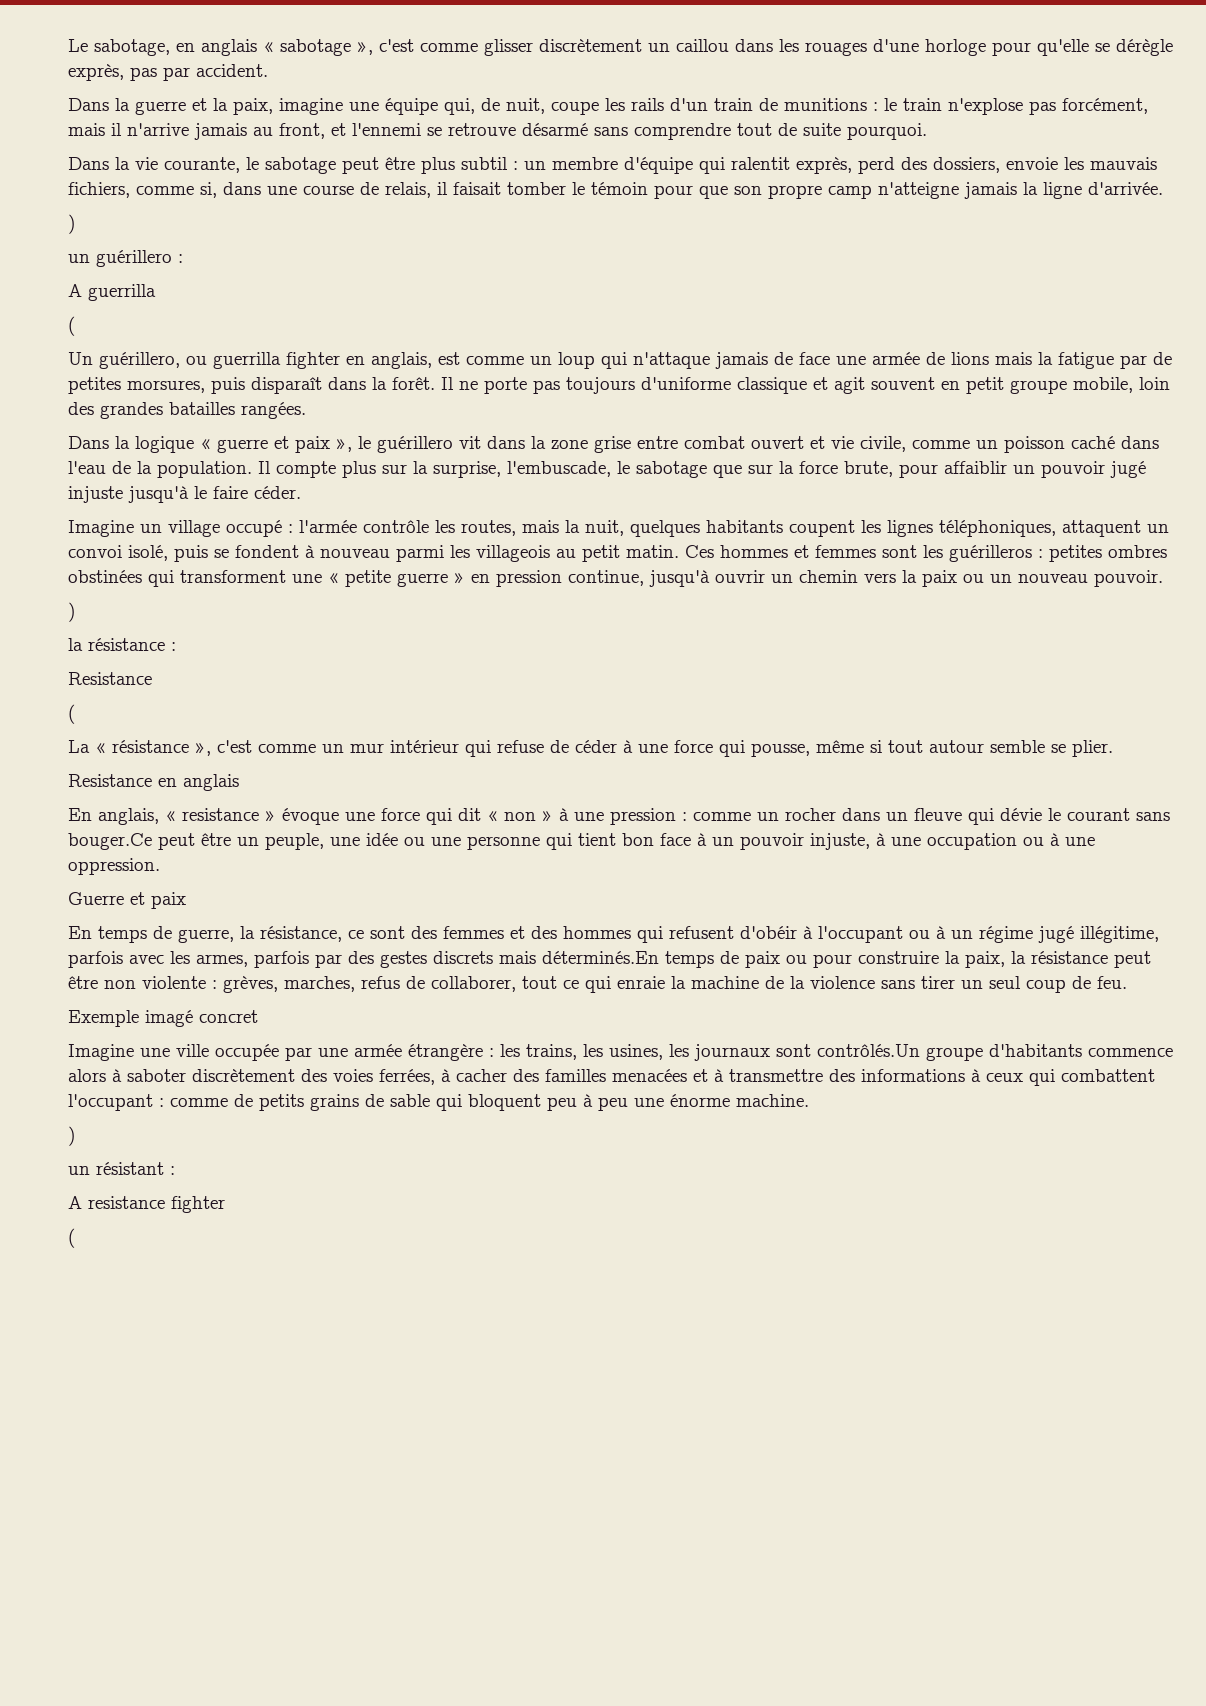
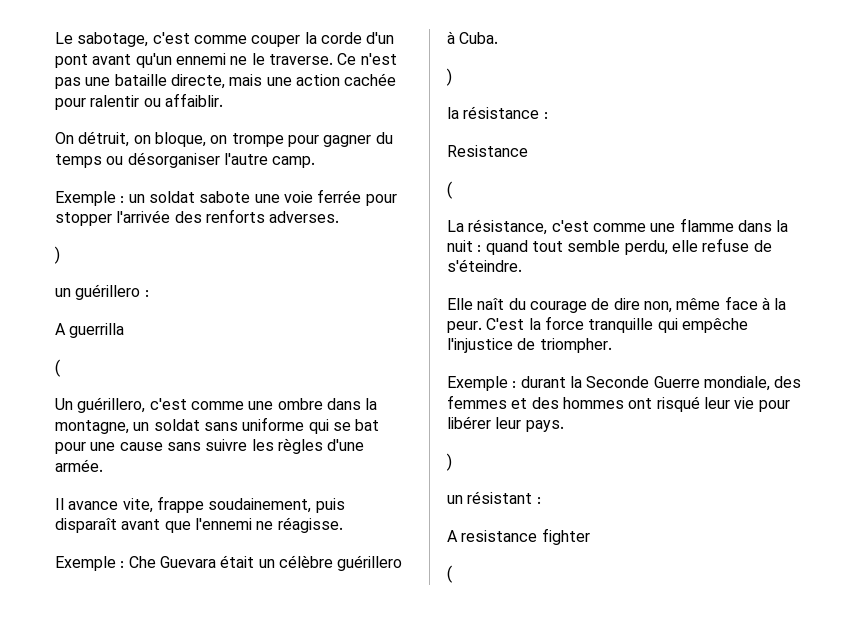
- Le sabotage, en anglais « sabotage », c'est comme glisser discrètement un caillou dans les rouages d'une horloge pour qu'elle se dérègle exprès, pas par accident.
- Dans la guerre et la paix, imagine une équipe qui, de nuit, coupe les rails d'un train de munitions : le train n'explose pas forcément, mais il n'arrive jamais au front, et l'ennemi se retrouve désarmé sans comprendre tout de suite pourquoi.
- Dans la vie courante, le sabotage peut être plus subtil : un membre d'équipe qui ralentit exprès, perd des dossiers, envoie les mauvais fichiers, comme si, dans une course de relais, il faisait tomber le témoin pour que son propre camp n'atteigne jamais la ligne d'arrivée.
+ Le sabotage, c'est comme couper la corde d'un pont avant qu'un ennemi ne le traverse. Ce n'est pas une bataille directe, mais une action cachée pour ralentir ou affaiblir.
+ On détruit, on bloque, on trompe pour gagner du temps ou désorganiser l'autre camp.
+ Exemple : un soldat sabote une voie ferrée pour stopper l'arrivée des renforts adverses.
- Un guérillero, ou guerrilla fighter en anglais, est comme un loup qui n'attaque jamais de face une armée de lions mais la fatigue par de petites morsures, puis disparaît dans la forêt. Il ne porte pas toujours d'uniforme classique et agit souvent en petit groupe mobile, loin des grandes batailles rangées.
- Dans la logique « guerre et paix », le guérillero vit dans la zone grise entre combat ouvert et vie civile, comme un poisson caché dans l'eau de la population. Il compte plus sur la surprise, l'embuscade, le sabotage que sur la force brute, pour affaiblir un pouvoir jugé injuste jusqu'à le faire céder.
- Imagine un village occupé : l'armée contrôle les routes, mais la nuit, quelques habitants coupent les lignes téléphoniques, attaquent un convoi isolé, puis se fondent à nouveau parmi les villageois au petit matin. Ces hommes et femmes sont les guérilleros : petites ombres obstinées qui transforment une « petite guerre » en pression continue, jusqu'à ouvrir un chemin vers la paix ou un nouveau pouvoir.
+ Un guérillero, c'est comme une ombre dans la montagne, un soldat sans uniforme qui se bat pour une cause sans suivre les règles d'une armée.
+ Il avance vite, frappe soudainement, puis disparaît avant que l'ennemi ne réagisse.
+ Exemple : Che Guevara était un célèbre guérillero à Cuba.
- La « résistance », c'est comme un mur intérieur qui refuse de céder à une force qui pousse, même si tout autour semble se plier.
- Resistance en anglais
- En anglais, « resistance » évoque une force qui dit « non » à une pression : comme un rocher dans un fleuve qui dévie le courant sans bouger.Ce peut être un peuple, une idée ou une personne qui tient bon face à un pouvoir injuste, à une occupation ou à une oppression.
- Guerre et paix
- En temps de guerre, la résistance, ce sont des femmes et des hommes qui refusent d'obéir à l'occupant ou à un régime jugé illégitime, parfois avec les armes, parfois par des gestes discrets mais déterminés.En temps de paix ou pour construire la paix, la résistance peut être non violente : grèves, marches, refus de collaborer, tout ce qui enraie la machine de la violence sans tirer un seul coup de feu.
- Exemple imagé concret
- Imagine une ville occupée par une armée étrangère : les trains, les usines, les journaux sont contrôlés.Un groupe d'habitants commence alors à saboter discrètement des voies ferrées, à cacher des familles menacées et à transmettre des informations à ceux qui combattent l'occupant : comme de petits grains de sable qui bloquent peu à peu une énorme machine.
+ La résistance, c'est comme une flamme dans la nuit : quand tout semble perdu, elle refuse de s'éteindre.
+ Elle naît du courage de dire non, même face à la peur. C'est la force tranquille qui empêche l'injustice de triompher.
+ Exemple : durant la Seconde Guerre mondiale, des femmes et des hommes ont risqué leur vie pour libérer leur pays.

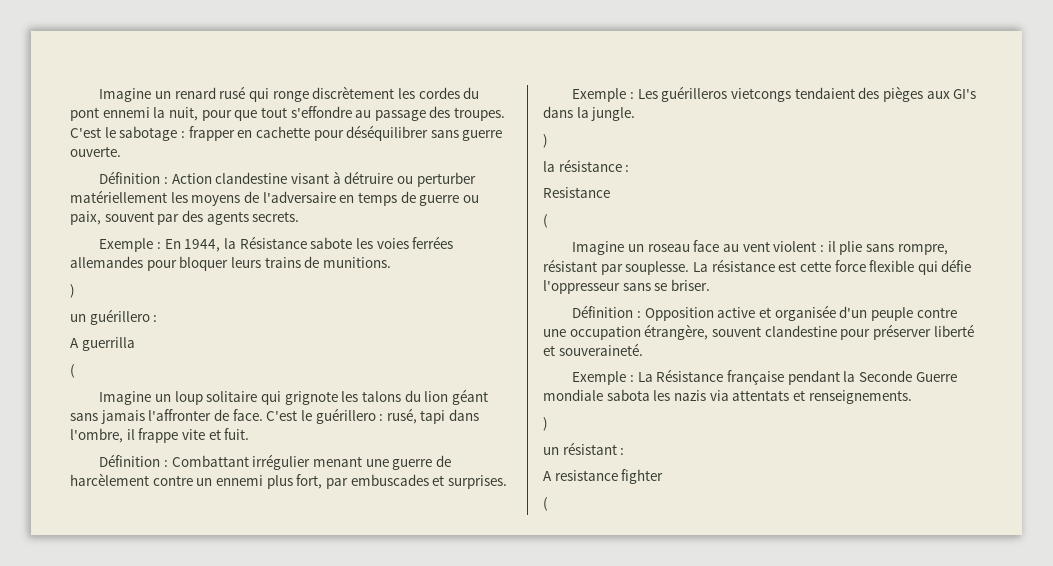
- Le sabotage, c'est comme couper la corde d'un pont avant qu'un ennemi ne le traverse. Ce n'est pas une bataille directe, mais une action cachée pour ralentir ou affaiblir.
- On détruit, on bloque, on trompe pour gagner du temps ou désorganiser l'autre camp.
- Exemple : un soldat sabote une voie ferrée pour stopper l'arrivée des renforts adverses.
+ Imagine un renard rusé qui ronge discrètement les cordes du pont ennemi la nuit, pour que tout s'effondre au passage des troupes. C'est le sabotage : frapper en cachette pour déséquilibrer sans guerre ouverte.
+ Définition : Action clandestine visant à détruire ou perturber matériellement les moyens de l'adversaire en temps de guerre ou paix, souvent par des agents secrets.
+ Exemple : En 1944, la Résistance sabote les voies ferrées allemandes pour bloquer leurs trains de munitions.
- Un guérillero, c'est comme une ombre dans la montagne, un soldat sans uniforme qui se bat pour une cause sans suivre les règles d'une armée.
- Il avance vite, frappe soudainement, puis disparaît avant que l'ennemi ne réagisse.
- Exemple : Che Guevara était un célèbre guérillero à Cuba.
+ Imagine un loup solitaire qui grignote les talons du lion géant sans jamais l'affronter de face. C'est le guérillero : rusé, tapi dans l'ombre, il frappe vite et fuit.
+ Définition : Combattant irrégulier menant une guerre de harcèlement contre un ennemi plus fort, par embuscades et surprises.
+ Exemple : Les guérilleros vietcongs tendaient des pièges aux GI's dans la jungle.
- La résistance, c'est comme une flamme dans la nuit : quand tout semble perdu, elle refuse de s'éteindre.
- Elle naît du courage de dire non, même face à la peur. C'est la force tranquille qui empêche l'injustice de triompher.
- Exemple : durant la Seconde Guerre mondiale, des femmes et des hommes ont risqué leur vie pour libérer leur pays.
+ Imagine un roseau face au vent violent : il plie sans rompre, résistant par souplesse. La résistance est cette force flexible qui défie l'oppresseur sans se briser.
+ Définition : Opposition active et organisée d'un peuple contre une occupation étrangère, souvent clandestine pour préserver liberté et souveraineté.
+ Exemple : La Résistance française pendant la Seconde Guerre mondiale sabota les nazis via attentats et renseignements.

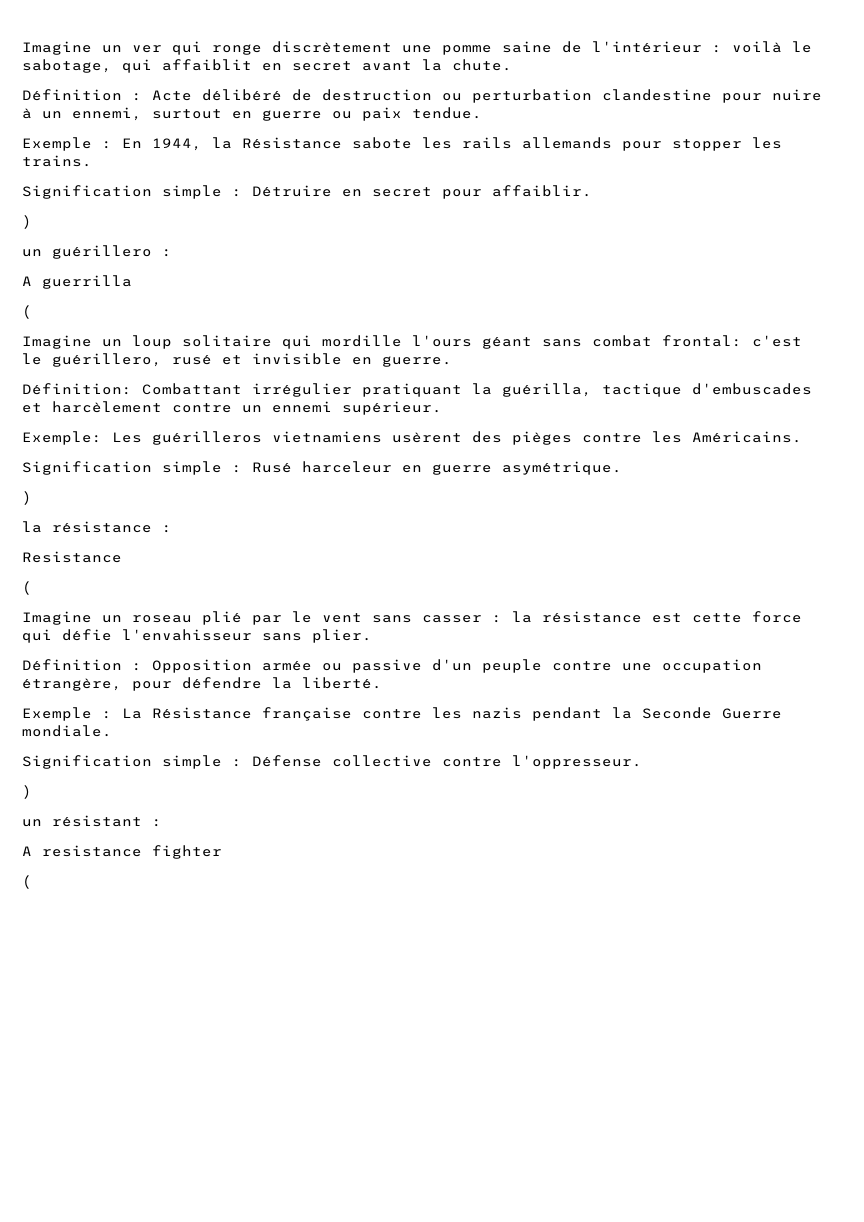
- Imagine un renard rusé qui ronge discrètement les cordes du pont ennemi la nuit, pour que tout s'effondre au passage des troupes. C'est le sabotage : frapper en cachette pour déséquilibrer sans guerre ouverte.
- Définition : Action clandestine visant à détruire ou perturber matériellement les moyens de l'adversaire en temps de guerre ou paix, souvent par des agents secrets.
+ Imagine un ver qui ronge discrètement une pomme saine de l'intérieur : voilà le sabotage, qui affaiblit en secret avant la chute.
+ Définition : Acte délibéré de destruction ou perturbation clandestine pour nuire à un ennemi, surtout en guerre ou paix tendue.
- Exemple : En 1944, la Résistance sabote les voies ferrées allemandes pour bloquer leurs trains de munitions.
+ Exemple : En 1944, la Résistance sabote les rails allemands pour stopper les trains.
+ Signification simple : Détruire en secret pour affaiblir.
- Imagine un loup solitaire qui grignote les talons du lion géant sans jamais l'affronter de face. C'est le guérillero : rusé, tapi dans l'ombre, il frappe vite et fuit.
- Définition : Combattant irrégulier menant une guerre de harcèlement contre un ennemi plus fort, par embuscades et surprises.
- Exemple : Les guérilleros vietcongs tendaient des pièges aux GI's dans la jungle.
+ Imagine un loup solitaire qui mordille l'ours géant sans combat frontal: c'est le guérillero, rusé et invisible en guerre.
+ Définition: Combattant irrégulier pratiquant la guérilla, tactique d'embuscades et harcèlement contre un ennemi supérieur.
+ Exemple: Les guérilleros vietnamiens usèrent des pièges contre les Américains.
+ Signification simple : Rusé harceleur en guerre asymétrique.
- Imagine un roseau face au vent violent : il plie sans rompre, résistant par souplesse. La résistance est cette force flexible qui défie l'oppresseur sans se briser.
+ Imagine un roseau plié par le vent sans casser : la résistance est cette force qui défie l'envahisseur sans plier.
- Définition : Opposition active et organisée d'un peuple contre une occupation étrangère, souvent clandestine pour préserver liberté et souveraineté.
+ Définition : Opposition armée ou passive d'un peuple contre une occupation étrangère, pour défendre la liberté.
- Exemple : La Résistance française pendant la Seconde Guerre mondiale sabota les nazis via attentats et renseignements.
+ Exemple : La Résistance française contre les nazis pendant la Seconde Guerre mondiale.
+ Signification simple : Défense collective contre l'oppresseur.

